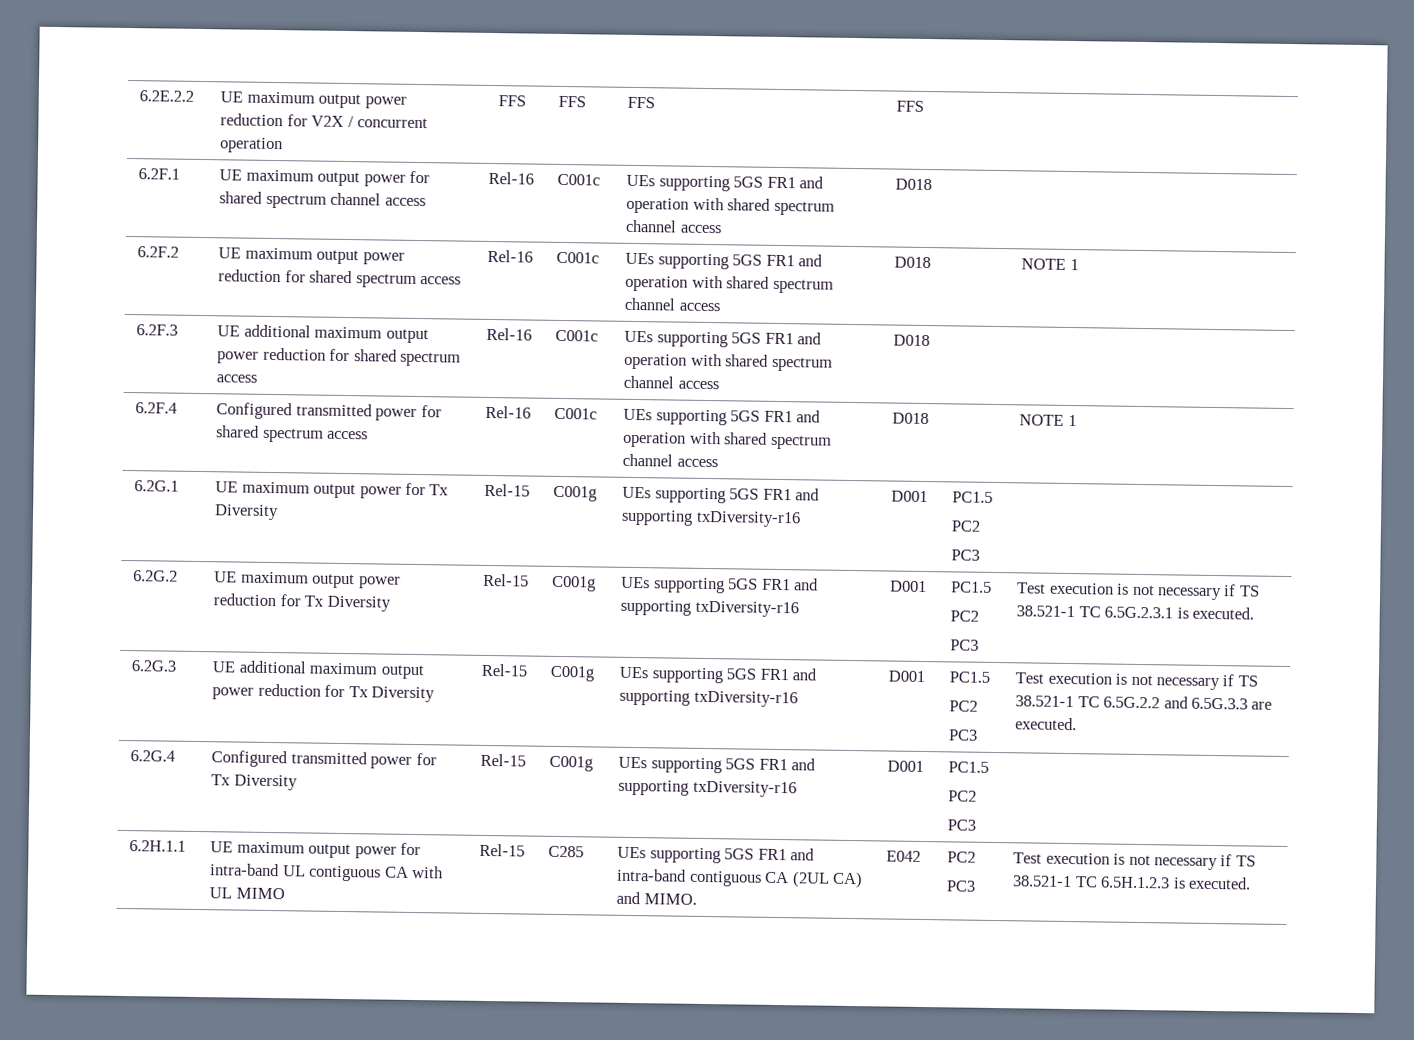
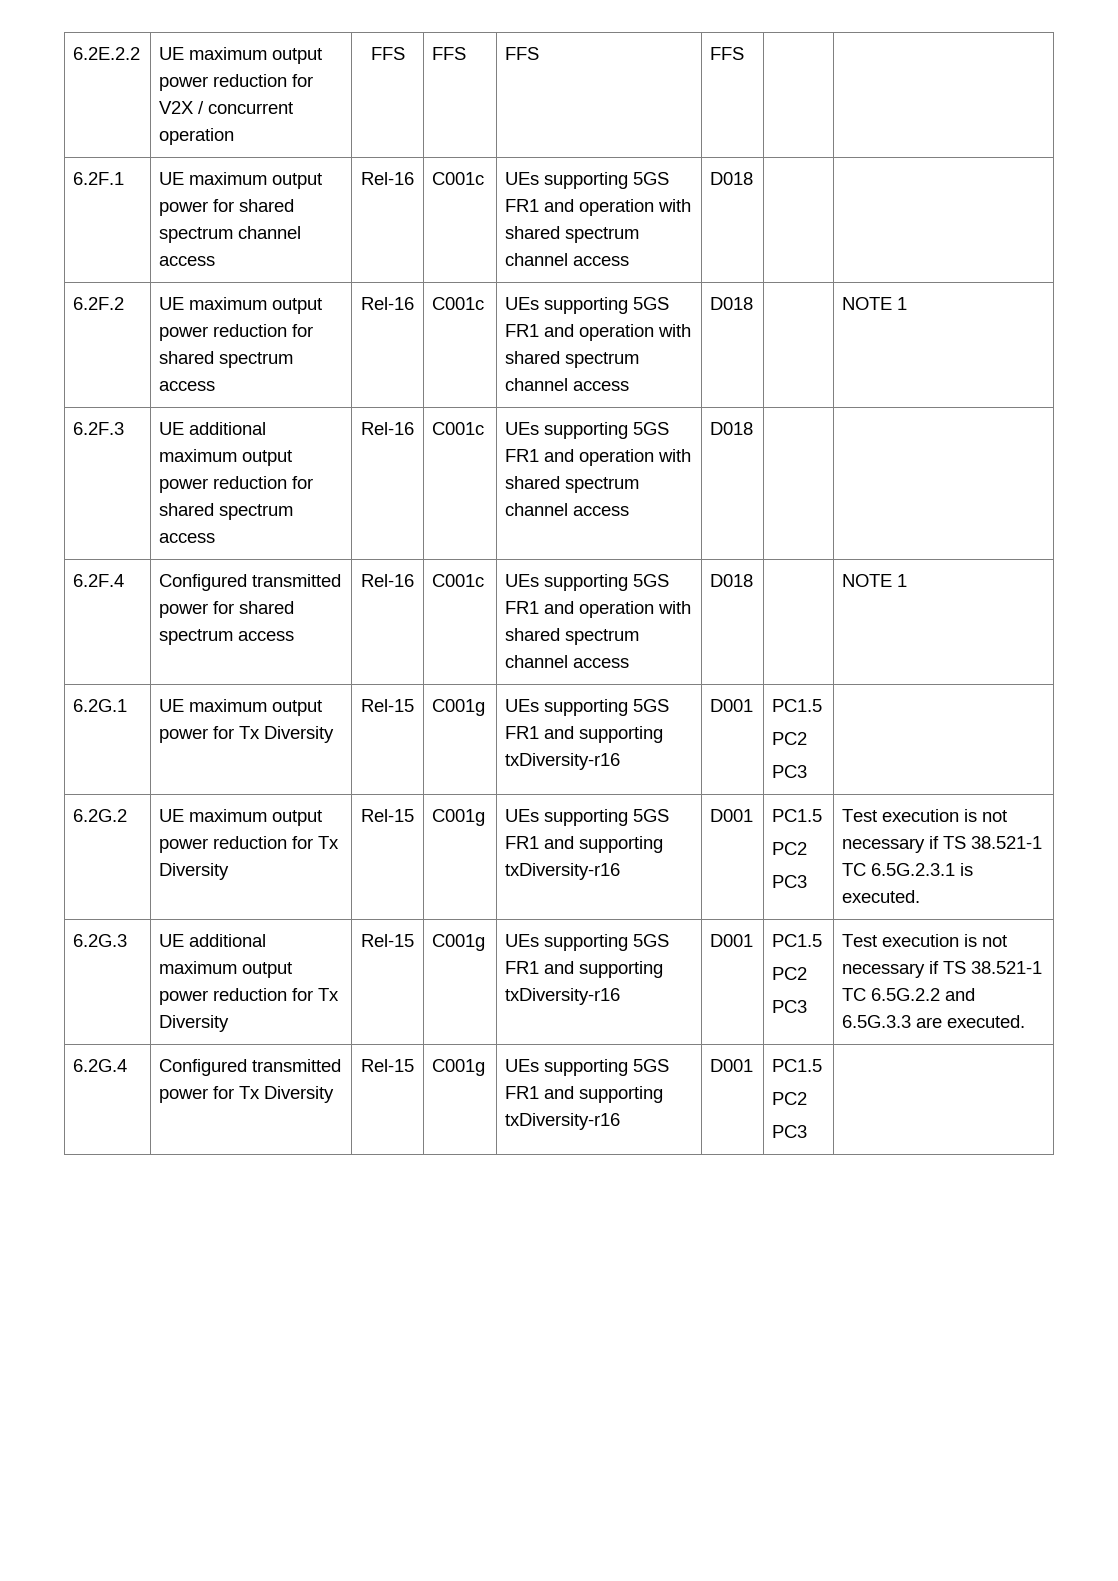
- 6.2H.1.1 | UE maximum output power for intra-band UL contiguous CA with UL MIMO | Rel-15 | C285 | UEs supporting 5GS FR1 and intra-band contiguous CA (2UL CA) and MIMO. | E042 | PC2
- PC3 | Test execution is not necessary if TS 38.521-1 TC 6.5H.1.2.3 is executed.

